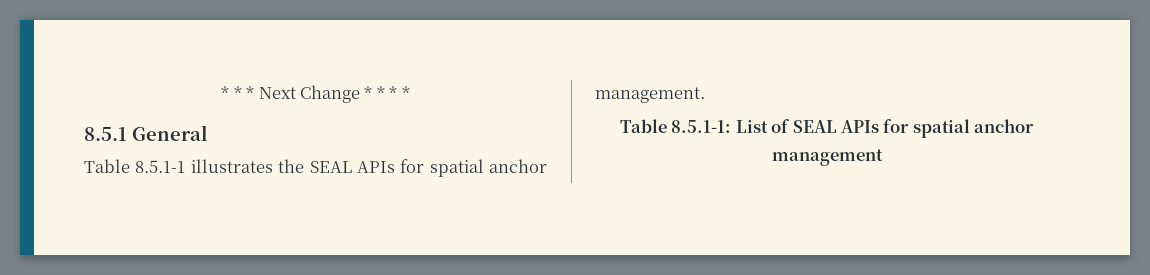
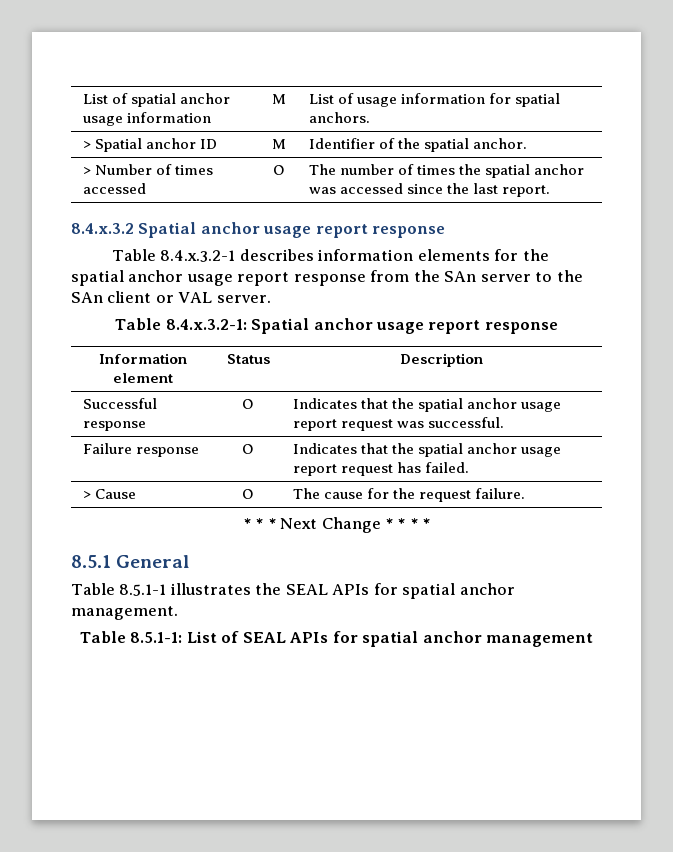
+ List of spatial anchor usage information | M | List of usage information for spatial anchors.
+ > Spatial anchor ID | M | Identifier of the spatial anchor.
+ > Number of times accessed | O | The number of times the spatial anchor was accessed since the last report.
+ 8.4.x.3.2 Spatial anchor usage report response
+ Table 8.4.x.3.2-1 describes information elements for the spatial anchor usage report response from the SAn server to the SAn client or VAL server.
+ Table 8.4.x.3.2-1: Spatial anchor usage report response
+ Information element | Status | Description
+ Successful response | O | Indicates that the spatial anchor usage report request was successful.
+ Failure response | O | Indicates that the spatial anchor usage report request has failed.
+ > Cause | O | The cause for the request failure.

